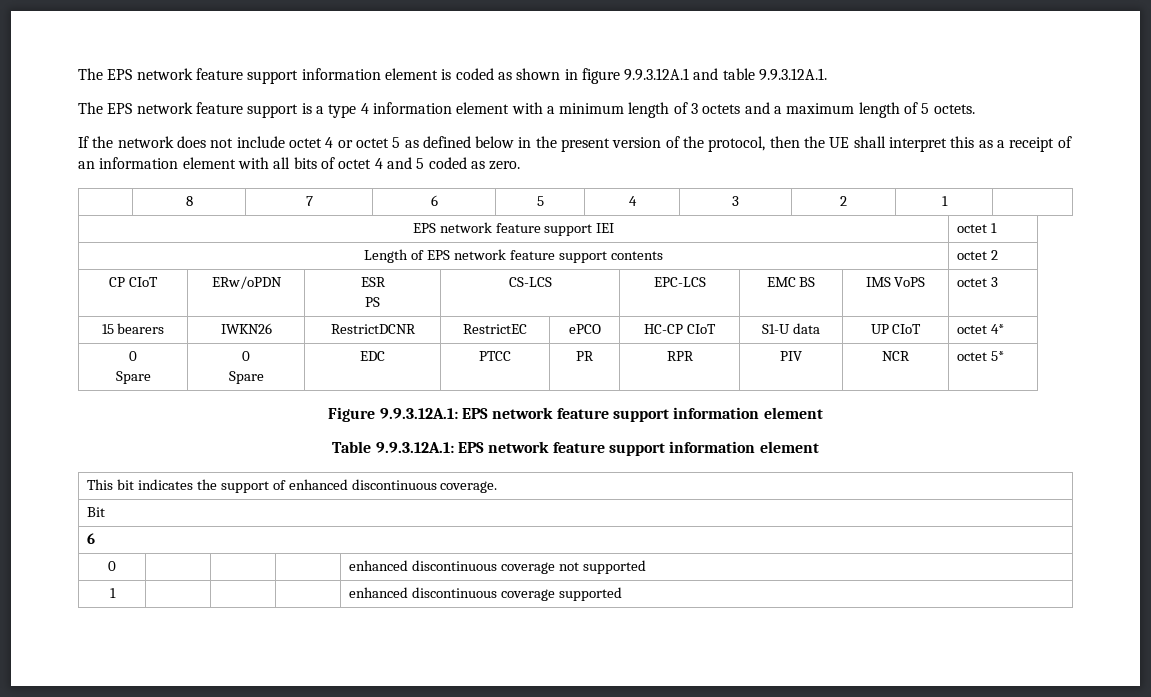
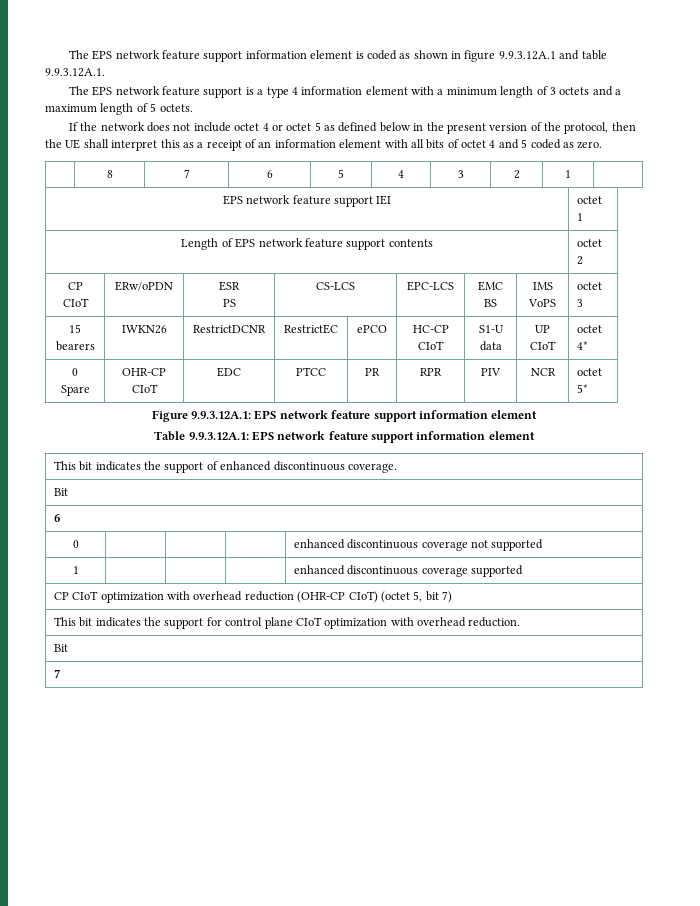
  15 bearers | IWKN26 | RestrictDCNR | RestrictEC | ePCO | HC-CP CIoT | S1-U data | UP CIoT | octet 4*
  0
- Spare | 0
- Spare | EDC | PTCC | PR | RPR | PIV | NCR | octet 5*
+ Spare | OHR-CP CIoT | EDC | PTCC | PR | RPR | PIV | NCR | octet 5*
+ CP CIoT optimization with overhead reduction (OHR-CP CIoT) (octet 5, bit 7)
+ This bit indicates the support for control plane CIoT optimization with overhead reduction.
+ Bit
+ 7

